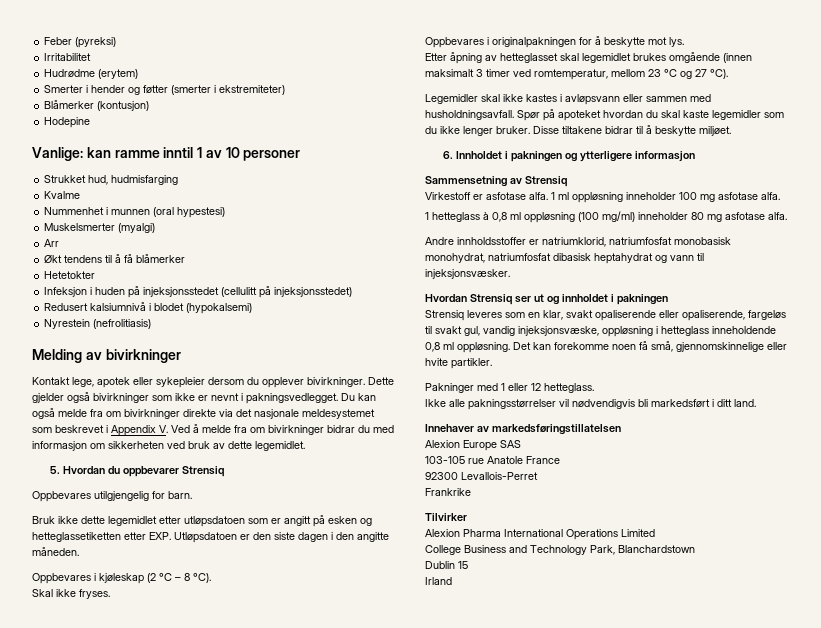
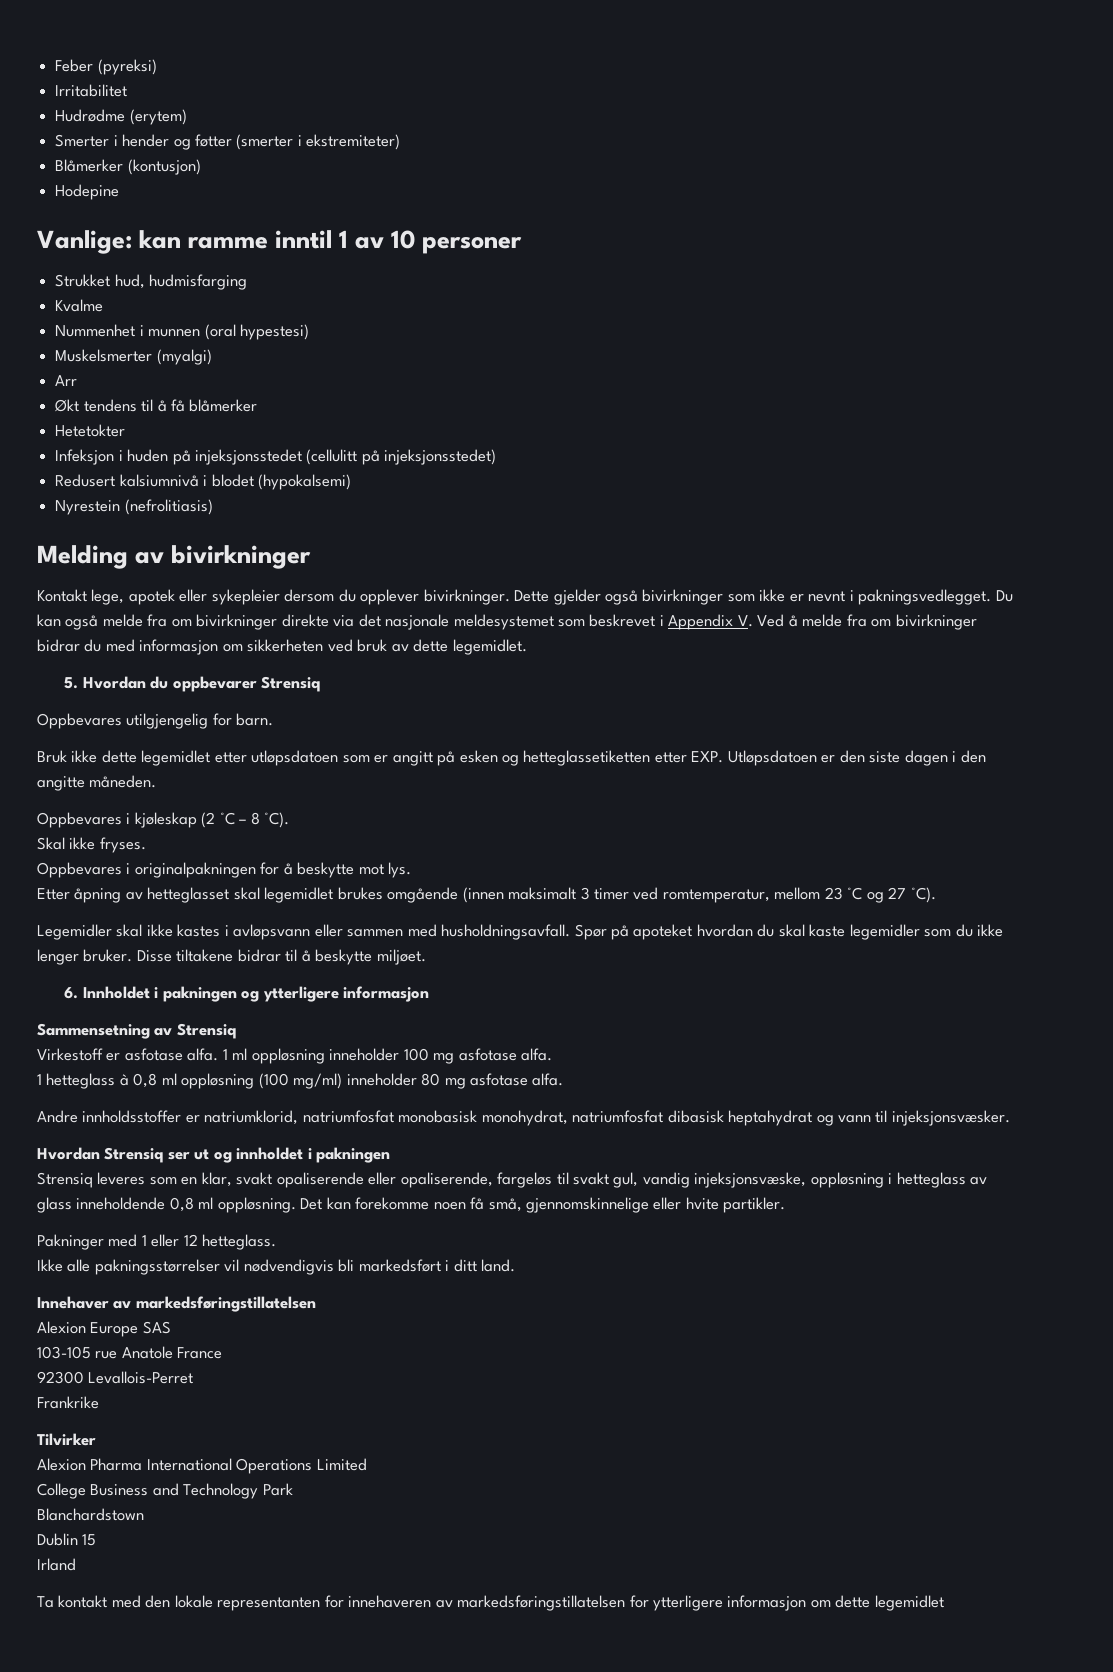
- Strensiq leveres som en klar, svakt opaliserende eller opaliserende, fargeløs til svakt gul, vandig injeksjonsvæske, oppløsning i hetteglass inneholdende 0,8 ml oppløsning.
+ Strensiq leveres som en klar, svakt opaliserende eller opaliserende, fargeløs til svakt gul, vandig injeksjonsvæske, oppløsning i hetteglass av glass inneholdende 0,8 ml oppløsning.
- College Business and Technology Park, Blanchardstown
+ College Business and Technology Park
+ Blanchardstown
+ Ta kontakt med den lokale representanten for innehaveren av markedsføringstillatelsen for ytterligere informasjon om dette legemidlet

